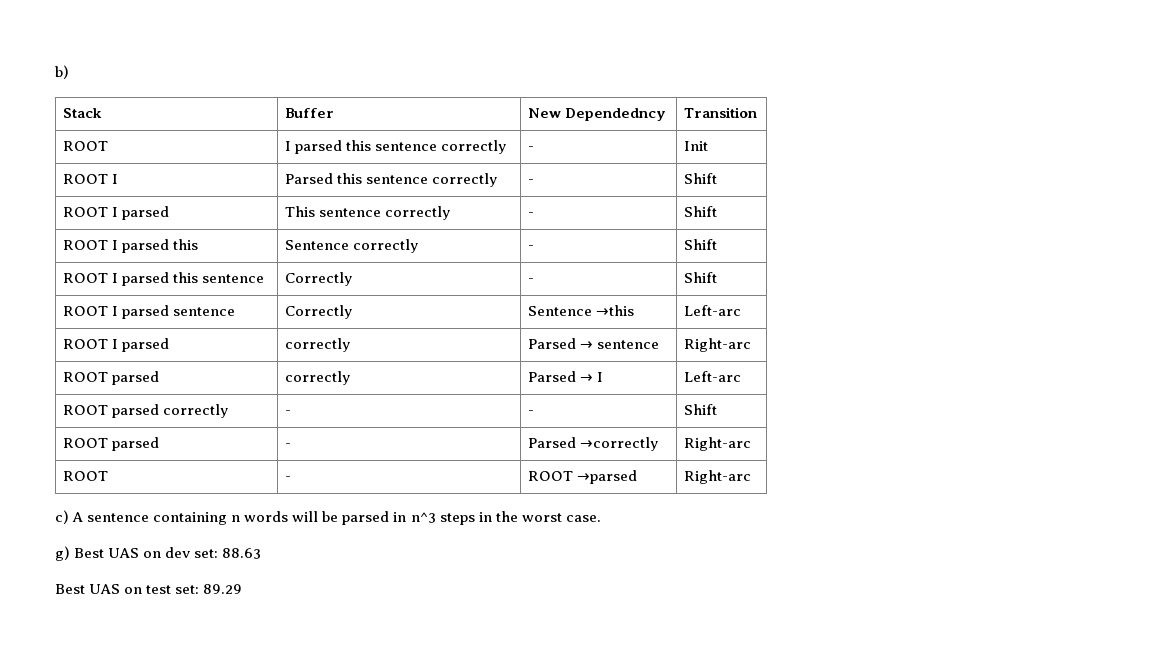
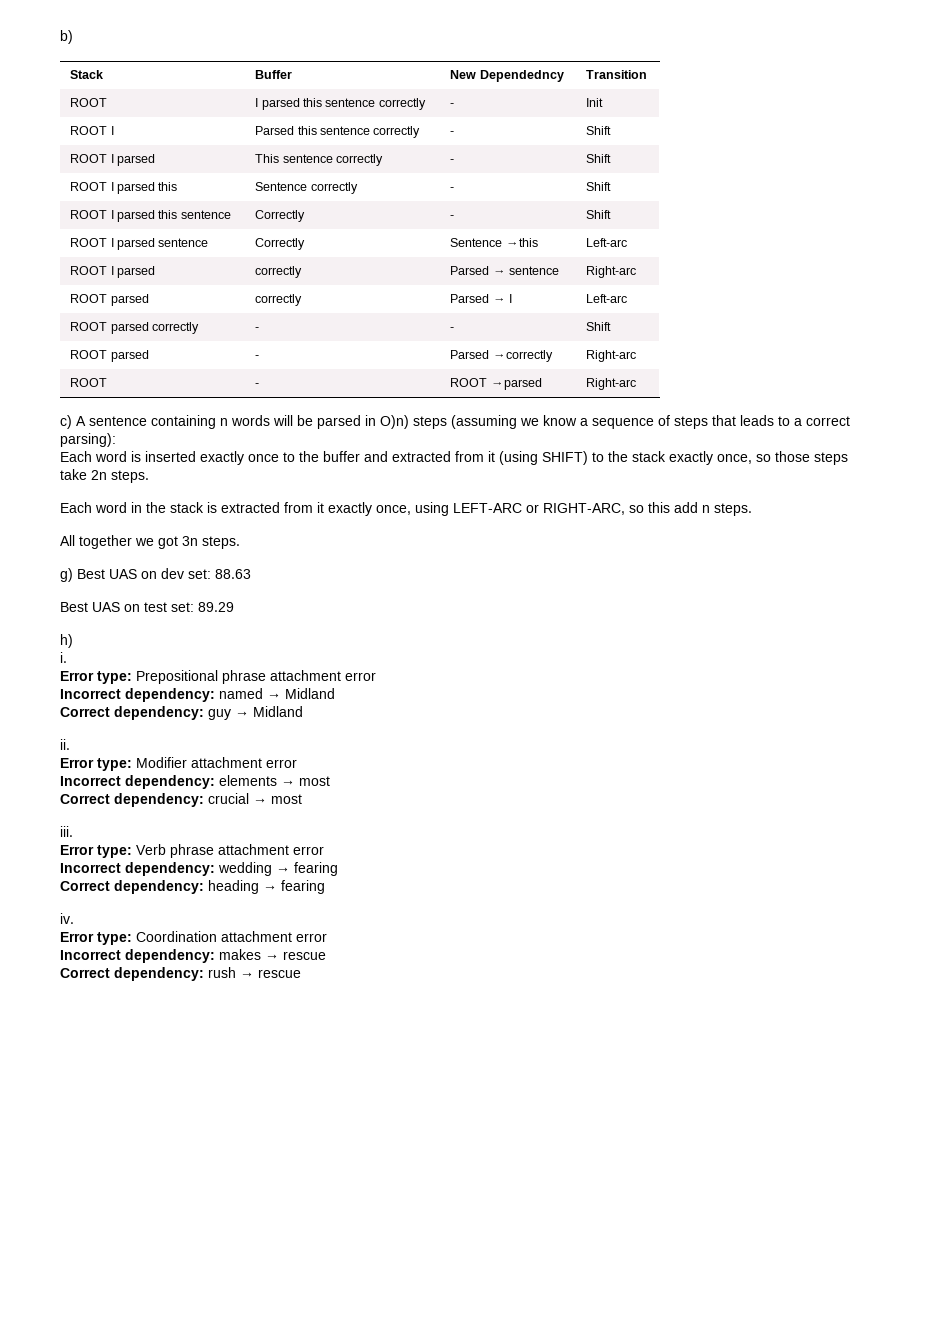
- c) A sentence containing n words will be parsed in n^3 steps in the worst case.
+ c) A sentence containing n words will be parsed in O)n) steps (assuming we know a sequence of steps that leads to a correct parsing):
+ Each word is inserted exactly once to the buffer and extracted from it (using SHIFT) to the stack exactly once, so those steps take 2n steps.
+ Each word in the stack is extracted from it exactly once, using LEFT-ARC or RIGHT-ARC, so this add n steps.
+ All together we got 3n steps.
+ h)
+ i.
+ Error type: Prepositional phrase attachment error
+ Incorrect dependency: named → Midland
+ Correct dependency: guy → Midland
+ ii.
+ Error type: Modifier attachment error
+ Incorrect dependency: elements → most
+ Correct dependency: crucial → most
+ iii.
+ Error type: Verb phrase attachment error
+ Incorrect dependency: wedding → fearing
+ Correct dependency: heading → fearing
+ iv.
+ Error type: Coordination attachment error
+ Incorrect dependency: makes → rescue
+ Correct dependency: rush → rescue

